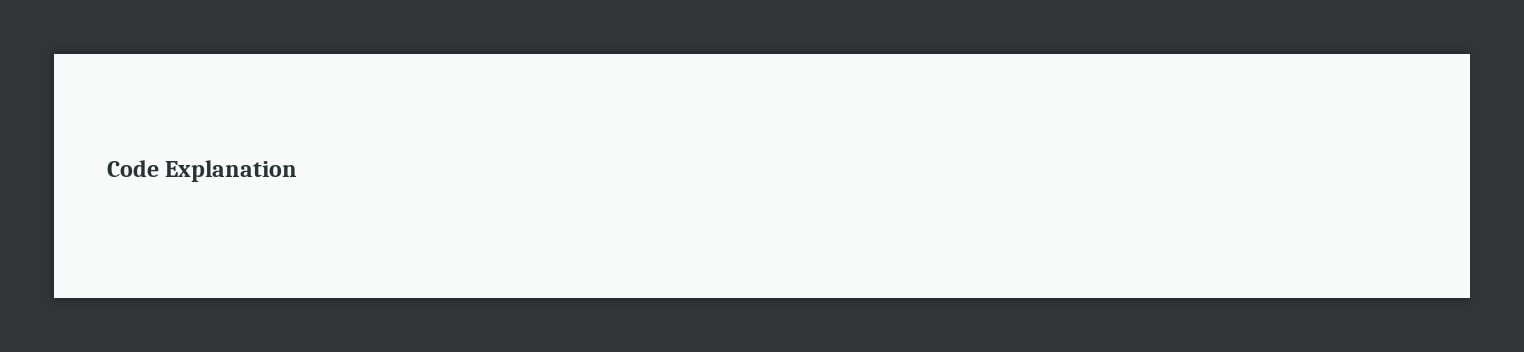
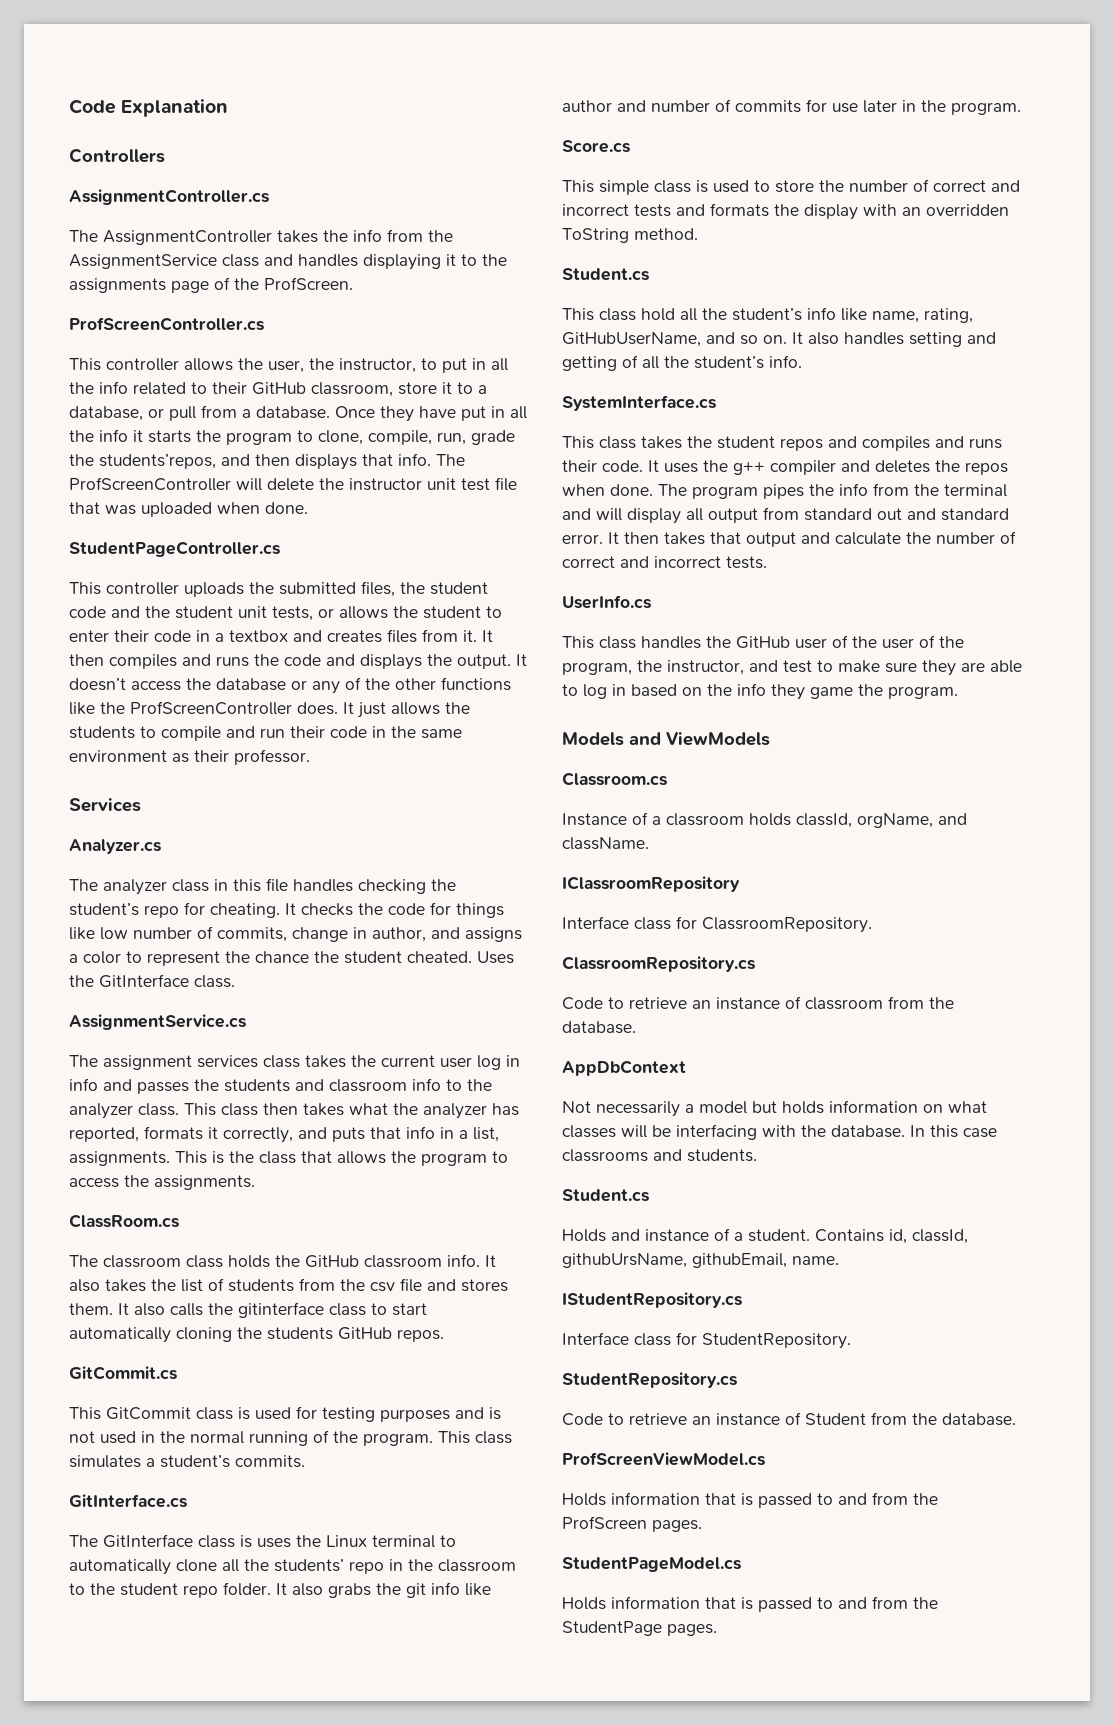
+ Controllers
+ AssignmentController.cs
+ The AssignmentController takes the info from the AssignmentService class and handles displaying it to the assignments page of the ProfScreen.
+ ProfScreenController.cs
+ This controller allows the user, the instructor, to put in all the info related to their GitHub classroom, store it to a database, or pull from a database. Once they have put in all the info it starts the program to clone, compile, run, grade the students’repos, and then displays that info. The ProfScreenController will delete the instructor unit test file that was uploaded when done.
+ StudentPageController.cs
+ This controller uploads the submitted files, the student code and the student unit tests, or allows the student to enter their code in a textbox and creates files from it. It then compiles and runs the code and displays the output. It doesn’t access the database or any of the other functions like the ProfScreenController does. It just allows the students to compile and run their code in the same environment as their professor.
+ Services
+ Analyzer.cs
+ The analyzer class in this file handles checking the student’s repo for cheating. It checks the code for things like low number of commits, change in author, and assigns a color to represent the chance the student cheated. Uses the GitInterface class.
+ AssignmentService.cs
+ The assignment services class takes the current user log in info and passes the students and classroom info to the analyzer class. This class then takes what the analyzer has reported, formats it correctly, and puts that info in a list, assignments. This is the class that allows the program to access the assignments.
+ ClassRoom.cs
+ The classroom class holds the GitHub classroom info. It also takes the list of students from the csv file and stores them. It also calls the gitinterface class to start automatically cloning the students GitHub repos.
+ GitCommit.cs
+ This GitCommit class is used for testing purposes and is not used in the normal running of the program. This class simulates a student’s commits.
+ GitInterface.cs
+ The GitInterface class is uses the Linux terminal to automatically clone all the students’ repo in the classroom to the student repo folder. It also grabs the git info like author and number of commits for use later in the program.
+ Score.cs
+ This simple class is used to store the number of correct and incorrect tests and formats the display with an overridden ToString method.
+ Student.cs
+ This class hold all the student’s info like name, rating, GitHubUserName, and so on. It also handles setting and getting of all the student’s info.
+ SystemInterface.cs
+ This class takes the student repos and compiles and runs their code. It uses the g++ compiler and deletes the repos when done. The program pipes the info from the terminal and will display all output from standard out and standard error. It then takes that output and calculate the number of correct and incorrect tests.
+ UserInfo.cs
+ This class handles the GitHub user of the user of the program, the instructor, and test to make sure they are able to log in based on the info they game the program.
+ Models and ViewModels
+ Classroom.cs
+ Instance of a classroom holds classId, orgName, and className.
+ IClassroomRepository
+ Interface class for ClassroomRepository.
+ ClassroomRepository.cs
+ Code to retrieve an instance of classroom from the database.
+ AppDbContext
+ Not necessarily a model but holds information on what classes will be interfacing with the database. In this case classrooms and students.
+ Student.cs
+ Holds and instance of a student. Contains id, classId, githubUrsName, githubEmail, name.
+ IStudentRepository.cs
+ Interface class for StudentRepository.
+ StudentRepository.cs
+ Code to retrieve an instance of Student from the database.
+ ProfScreenViewModel.cs
+ Holds information that is passed to and from the ProfScreen pages.
+ StudentPageModel.cs
+ Holds information that is passed to and from the StudentPage pages.

